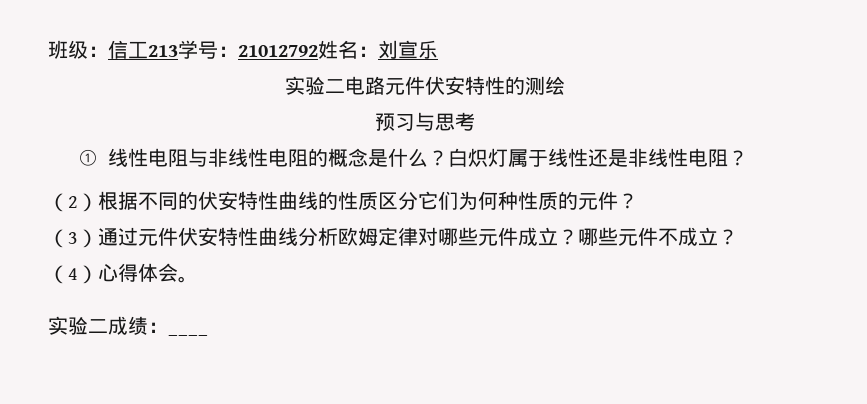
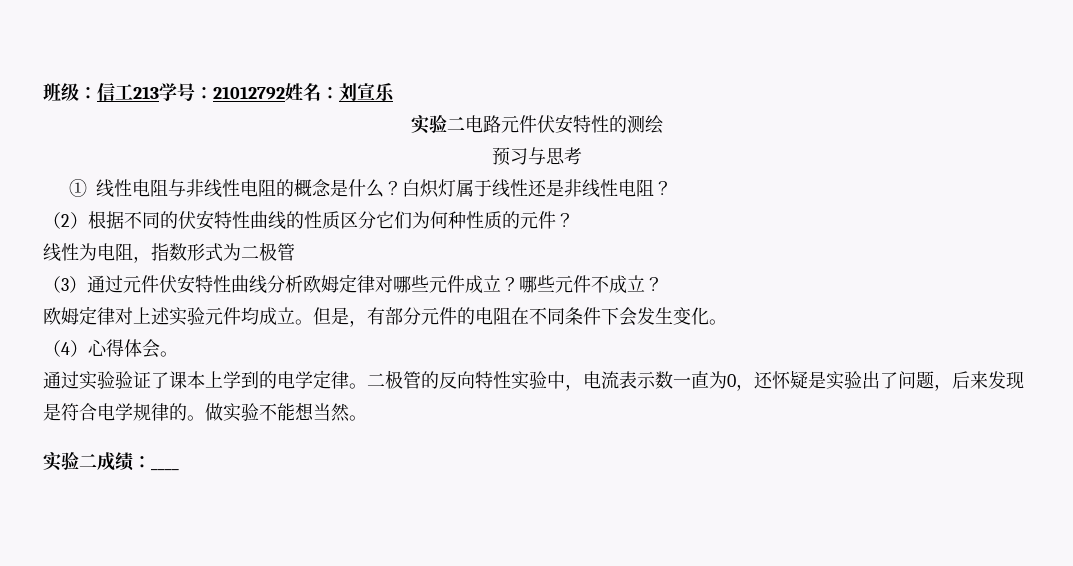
+ 线性为电阻，指数形式为二极管
+ 欧姆定律对上述实验元件均成立。但是，有部分元件的电阻在不同条件下会发生变化。
+ 通过实验验证了课本上学到的电学定律。二极管的反向特性实验中，电流表示数一直为0，还怀疑是实验出了问题，后来发现是符合电学规律的。做实验不能想当然。

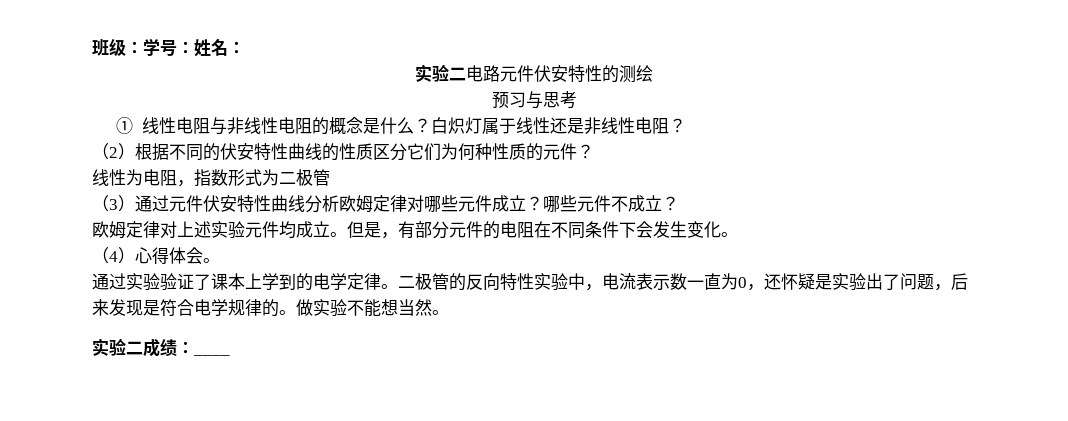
- 班级：信工213学号：21012792姓名：刘宣乐
+ 班级：学号：姓名：

